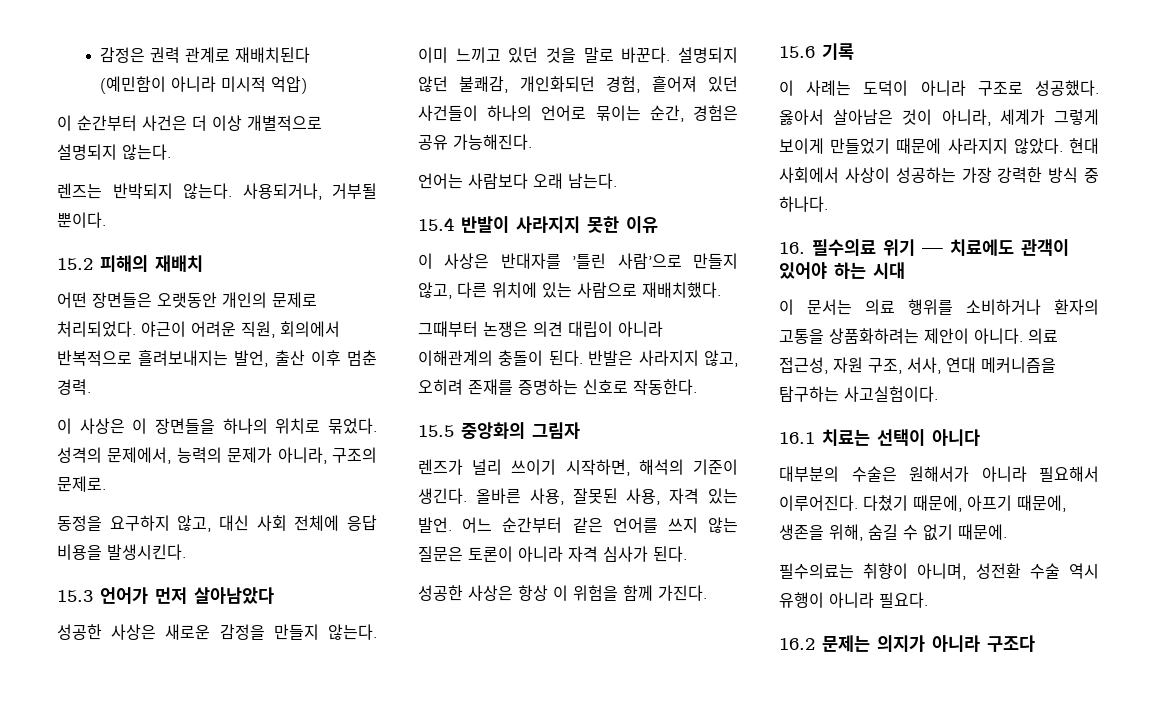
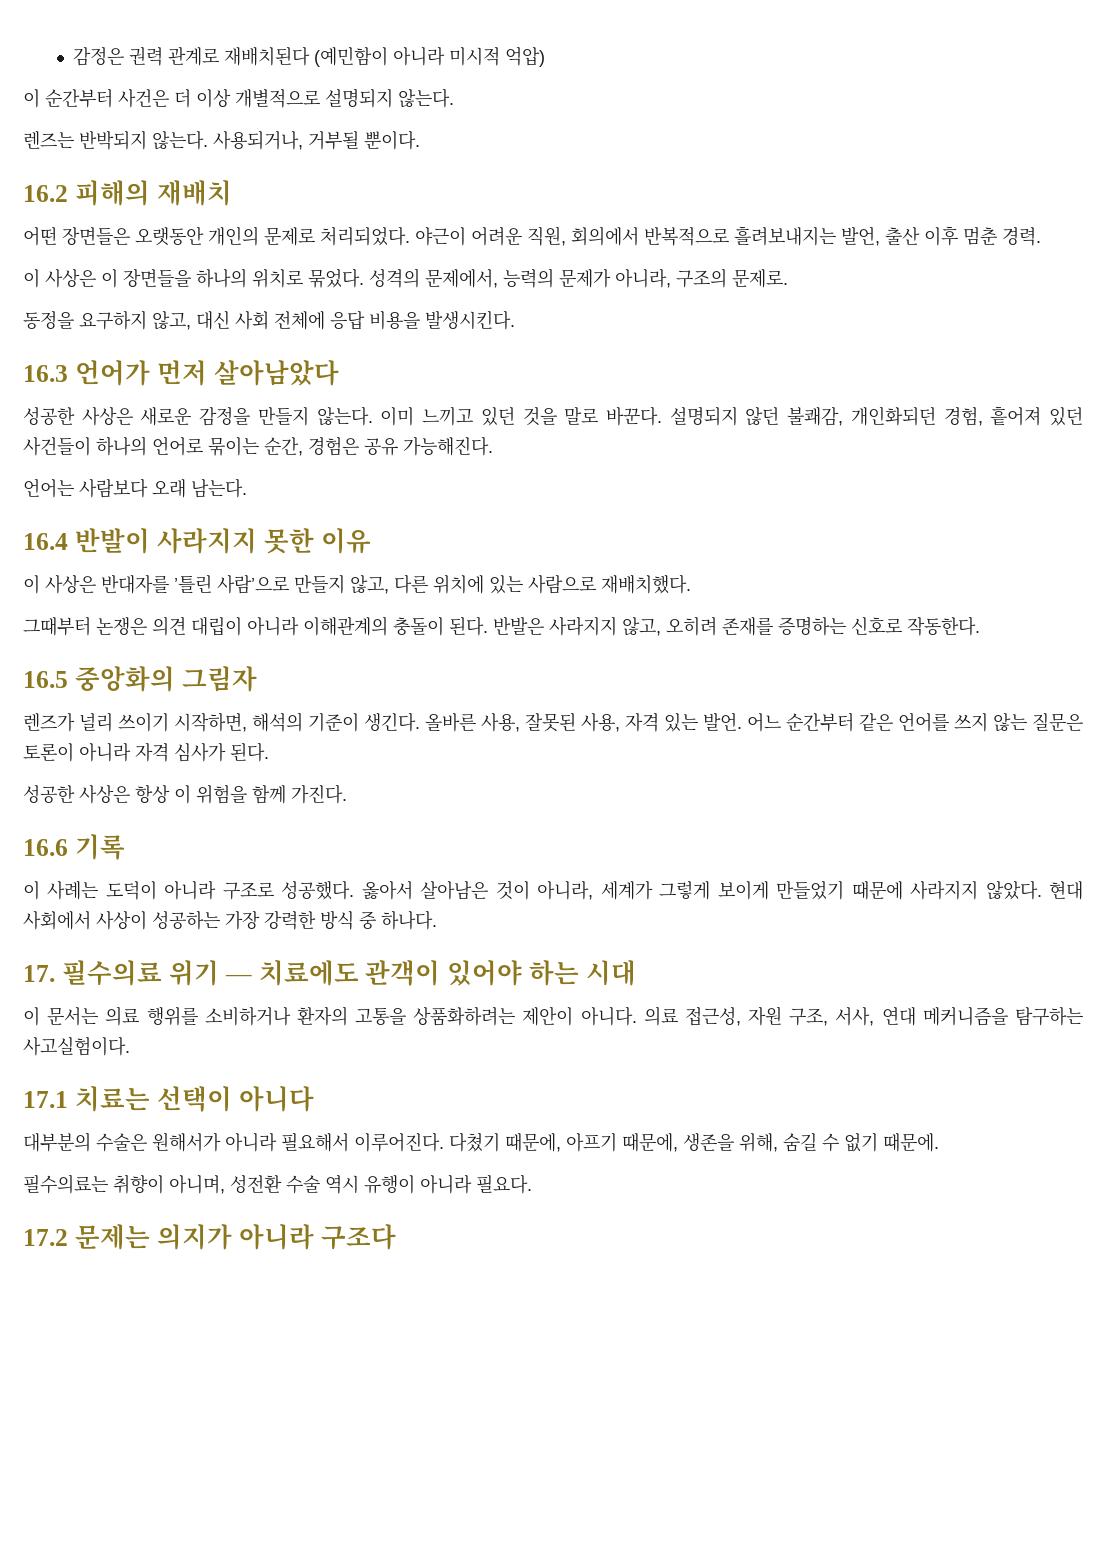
- 15.2 피해의 재배치
+ 16.2 피해의 재배치
- 15.3 언어가 먼저 살아남았다
+ 16.3 언어가 먼저 살아남았다
- 15.4 반발이 사라지지 못한 이유
+ 16.4 반발이 사라지지 못한 이유
- 15.5 중앙화의 그림자
+ 16.5 중앙화의 그림자
- 15.6 기록
+ 16.6 기록
- 16. 필수의료 위기 — 치료에도 관객이 있어야 하는 시대
+ 17. 필수의료 위기 — 치료에도 관객이 있어야 하는 시대
- 16.1 치료는 선택이 아니다
+ 17.1 치료는 선택이 아니다
- 16.2 문제는 의지가 아니라 구조다
+ 17.2 문제는 의지가 아니라 구조다

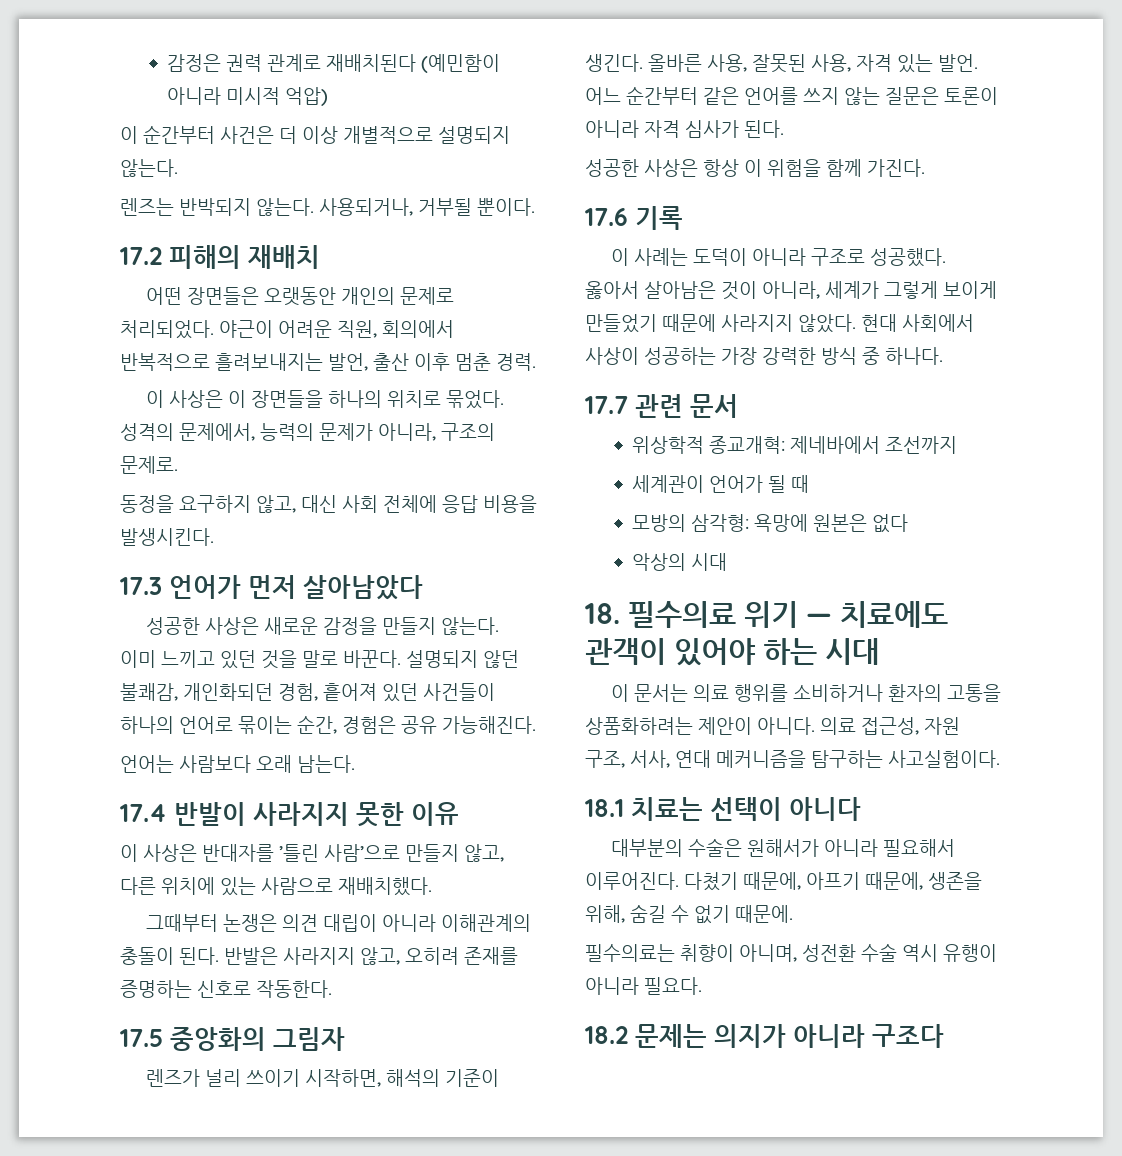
- 16.2 피해의 재배치
+ 17.2 피해의 재배치
- 16.3 언어가 먼저 살아남았다
+ 17.3 언어가 먼저 살아남았다
- 16.4 반발이 사라지지 못한 이유
+ 17.4 반발이 사라지지 못한 이유
- 16.5 중앙화의 그림자
+ 17.5 중앙화의 그림자
- 16.6 기록
+ 17.6 기록
- 17. 필수의료 위기 — 치료에도 관객이 있어야 하는 시대
+ 17.7 관련 문서
+ 위상학적 종교개혁: 제네바에서 조선까지
+ 세계관이 언어가 될 때
+ 모방의 삼각형: 욕망에 원본은 없다
+ 악상의 시대
+ 18. 필수의료 위기 — 치료에도 관객이 있어야 하는 시대
- 17.1 치료는 선택이 아니다
+ 18.1 치료는 선택이 아니다
- 17.2 문제는 의지가 아니라 구조다
+ 18.2 문제는 의지가 아니라 구조다

